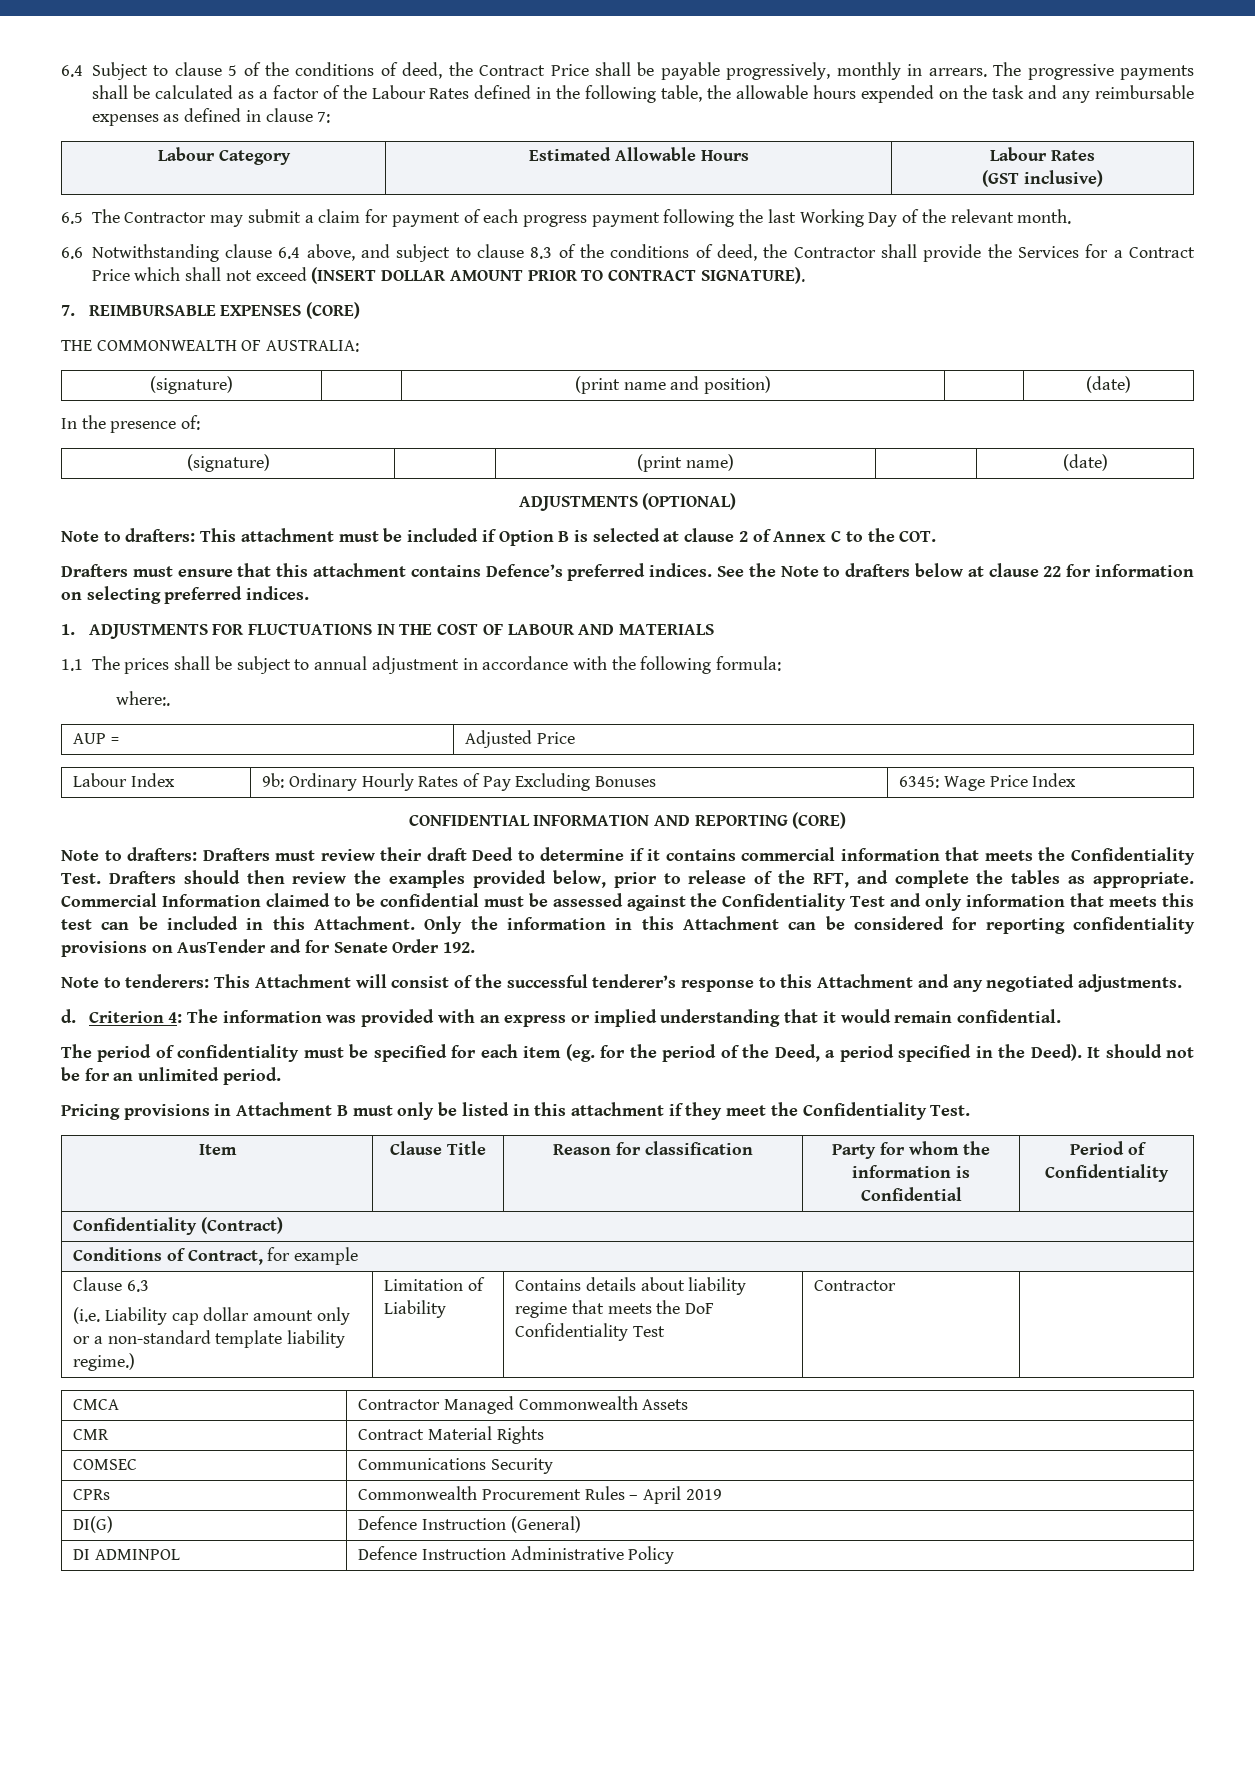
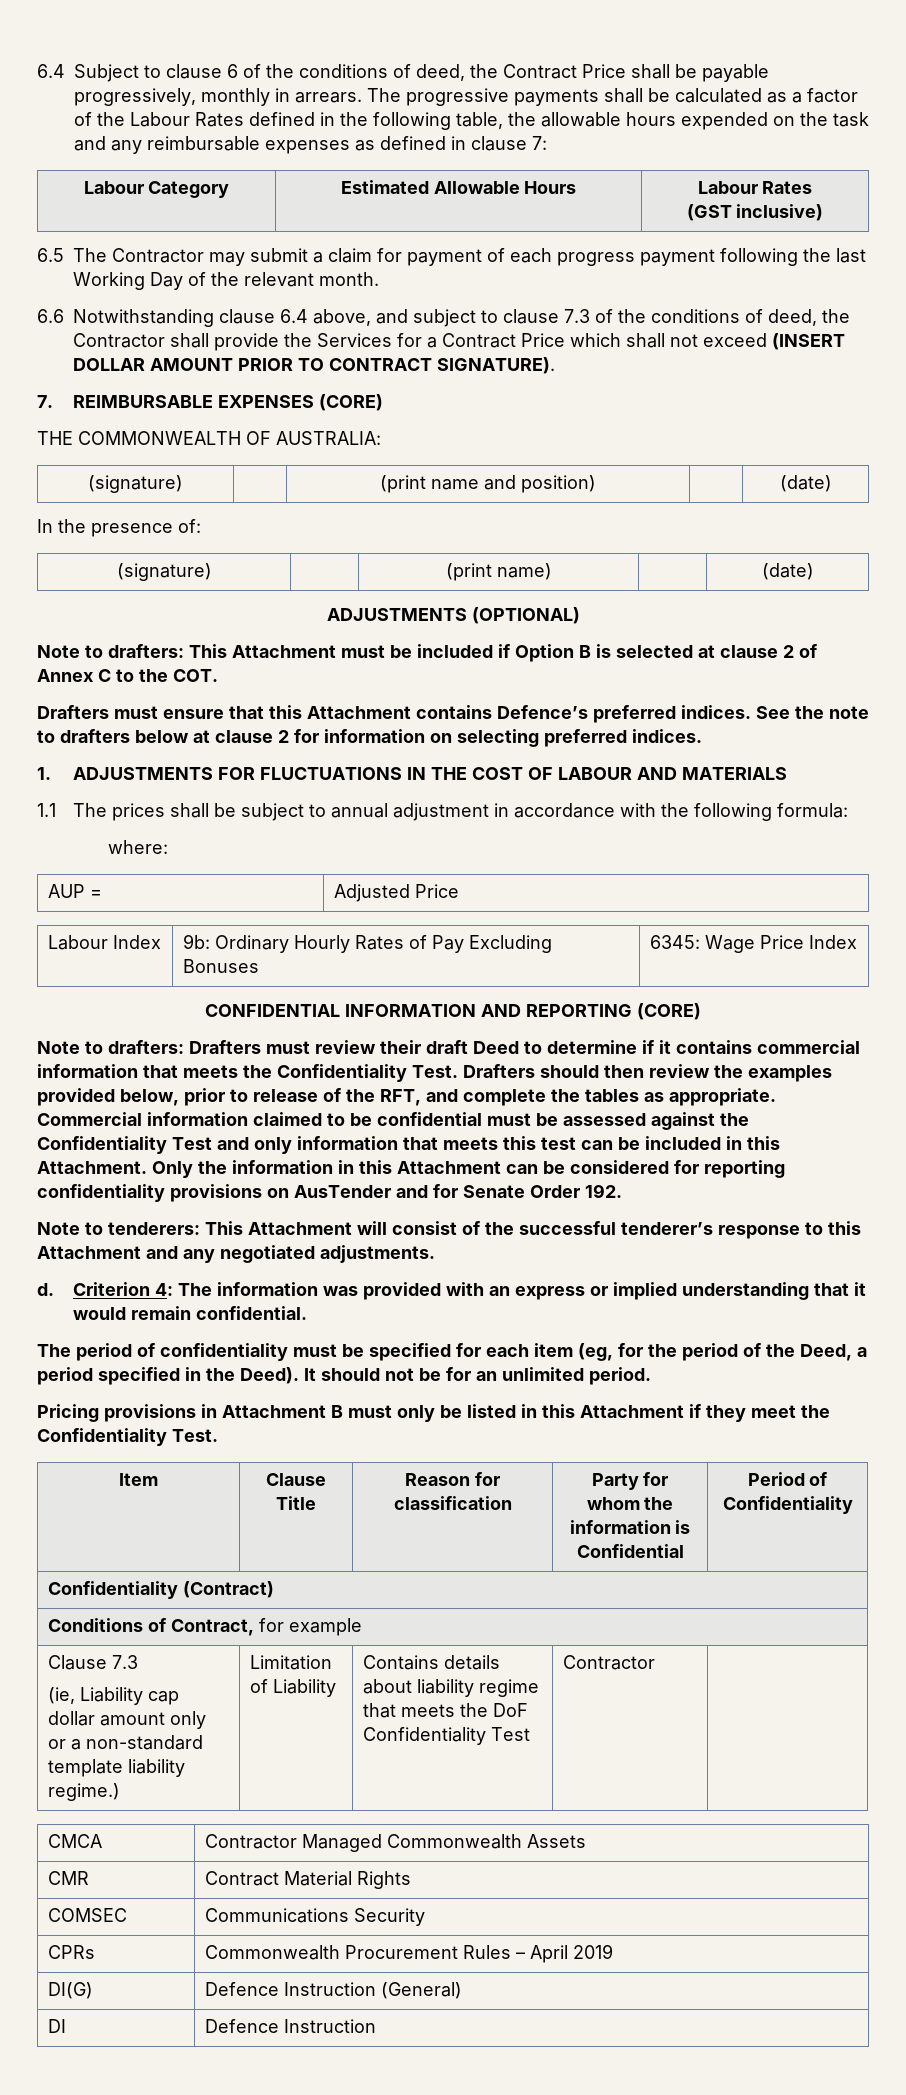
- 6.4 Subject to clause 5 of the conditions of deed, the Contract Price shall be payable progressively, monthly in arrears.
+ 6.4 Subject to clause 6 of the conditions of deed, the Contract Price shall be payable progressively, monthly in arrears.
- 6.6 Notwithstanding clause 6.4 above, and subject to clause 8.3 of the conditions of deed, the Contractor shall provide the Services for a Contract Price which shall not exceed (INSERT DOLLAR AMOUNT PRIOR TO CONTRACT SIGNATURE).
+ 6.6 Notwithstanding clause 6.4 above, and subject to clause 7.3 of the conditions of deed, the Contractor shall provide the Services for a Contract Price which shall not exceed (INSERT DOLLAR AMOUNT PRIOR TO CONTRACT SIGNATURE).
- Note to drafters: This attachment must be included if Option B is selected at clause 2 of Annex C to the COT.
+ Note to drafters: This Attachment must be included if Option B is selected at clause 2 of Annex C to the COT.
- Drafters must ensure that this attachment contains Defence’s preferred indices.
+ Drafters must ensure that this Attachment contains Defence’s preferred indices.
- See the Note to drafters below at clause 22 for information on selecting preferred indices.
+ See the note to drafters below at clause 2 for information on selecting preferred indices.
- where:.
+ where:
- Commercial Information claimed to be confidential must be assessed against the Confidentiality Test and only information that meets this test can be included in this Attachment.
+ Commercial information claimed to be confidential must be assessed against the Confidentiality Test and only information that meets this test can be included in this Attachment.
- The period of confidentiality must be specified for each item (eg. for the period of the Deed, a period specified in the Deed).
+ The period of confidentiality must be specified for each item (eg, for the period of the Deed, a period specified in the Deed).
- Pricing provisions in Attachment B must only be listed in this attachment if they meet the Confidentiality Test.
+ Pricing provisions in Attachment B must only be listed in this Attachment if they meet the Confidentiality Test.
- Clause 6.3
- (i.e. Liability cap dollar amount only or a non-standard template liability regime.) | Limitation of Liability | Contains details about liability regime that meets the DoF Confidentiality Test | Contractor |
+ Clause 7.3
+ (ie, Liability cap dollar amount only or a non-standard template liability regime.) | Limitation of Liability | Contains details about liability regime that meets the DoF Confidentiality Test | Contractor |
- DI ADMINPOL | Defence Instruction Administrative Policy
+ DI | Defence Instruction

